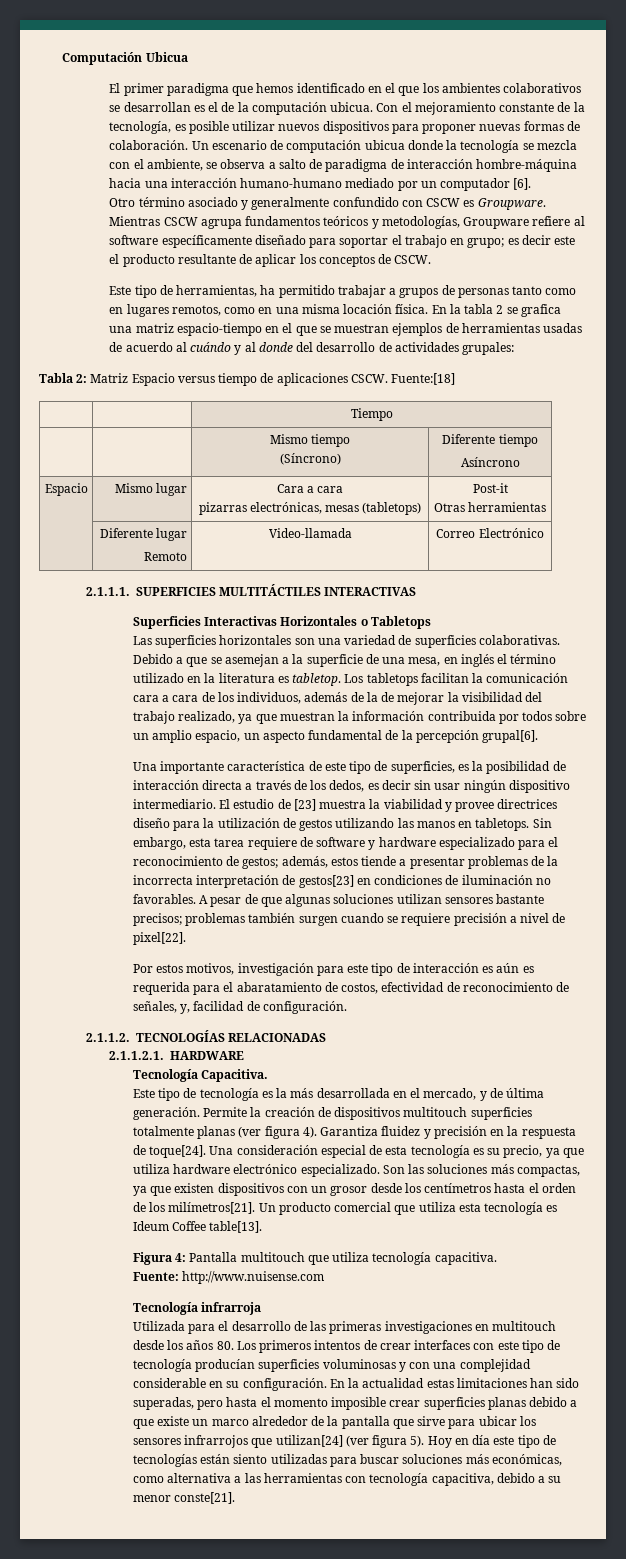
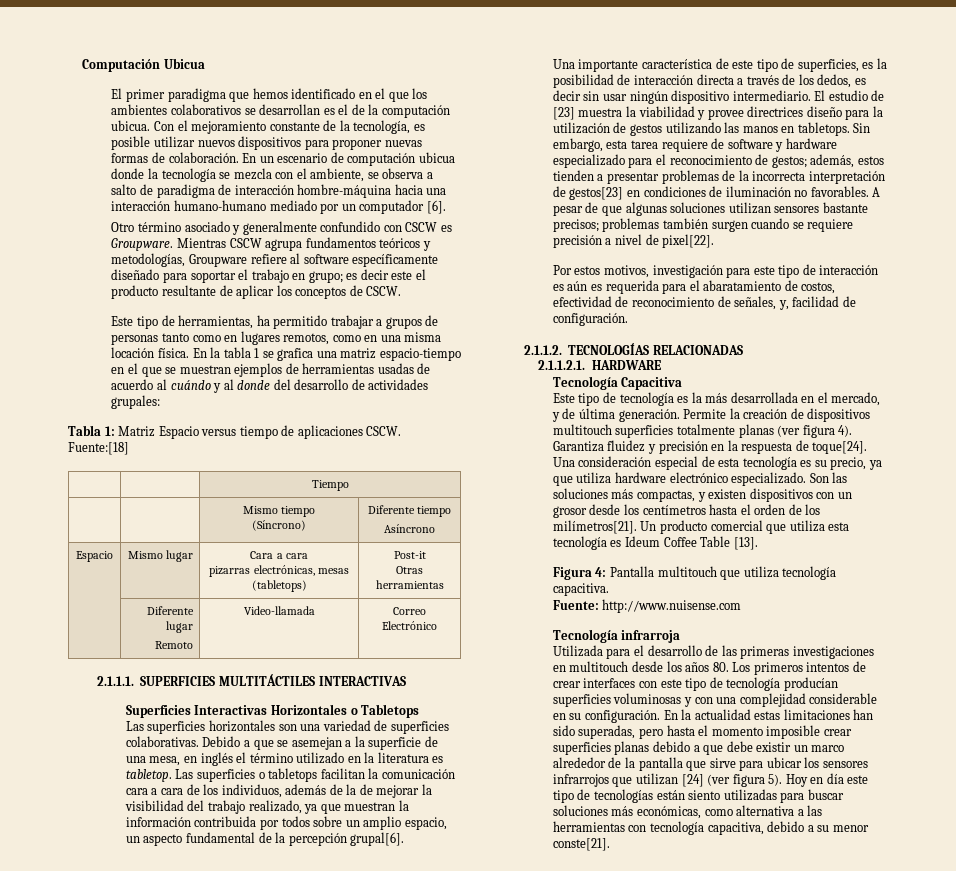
- Un escenario de computación ubicua donde la tecnología se mezcla con el ambiente, se observa a salto de paradigma de interacción hombre-máquina hacia una interacción humano-humano mediado por un computador [6].
+ En un escenario de computación ubicua donde la tecnología se mezcla con el ambiente, se observa a salto de paradigma de interacción hombre-máquina hacia una interacción humano-humano mediado por un computador [6].
- En la tabla 2 se grafica una matriz espacio-tiempo en el que se muestran ejemplos de herramientas usadas de acuerdo al cuándo y al donde del desarrollo de actividades grupales:
+ En la tabla 1 se grafica una matriz espacio-tiempo en el que se muestran ejemplos de herramientas usadas de acuerdo al cuándo y al donde del desarrollo de actividades grupales:
- Tabla 2: Matriz Espacio versus tiempo de aplicaciones CSCW.
+ Tabla 1: Matriz Espacio versus tiempo de aplicaciones CSCW.
- Los tabletops facilitan la comunicación cara a cara de los individuos, además de la de mejorar la visibilidad del trabajo realizado, ya que muestran la información contribuida por todos sobre un amplio espacio, un aspecto fundamental de la percepción grupal[6].
+ Las superficies o tabletops facilitan la comunicación cara a cara de los individuos, además de la de mejorar la visibilidad del trabajo realizado, ya que muestran la información contribuida por todos sobre un amplio espacio, un aspecto fundamental de la percepción grupal[6].
- Sin embargo, esta tarea requiere de software y hardware especializado para el reconocimiento de gestos; además, estos tiende a presentar problemas de la incorrecta interpretación de gestos[23] en condiciones de iluminación no favorables.
+ Sin embargo, esta tarea requiere de software y hardware especializado para el reconocimiento de gestos; además, estos tienden a presentar problemas de la incorrecta interpretación de gestos[23] en condiciones de iluminación no favorables.
- Tecnología Capacitiva.
+ Tecnología Capacitiva
- Son las soluciones más compactas, ya que existen dispositivos con un grosor desde los centímetros hasta el orden de los milímetros[21].
+ Son las soluciones más compactas, y existen dispositivos con un grosor desde los centímetros hasta el orden de los milímetros[21].
- Un producto comercial que utiliza esta tecnología es Ideum Coffee table[13].
+ Un producto comercial que utiliza esta tecnología es Ideum Coffee Table [13].
- En la actualidad estas limitaciones han sido superadas, pero hasta el momento imposible crear superficies planas debido a que existe un marco alrededor de la pantalla que sirve para ubicar los sensores infrarrojos que utilizan[24] (ver figura 5).
+ En la actualidad estas limitaciones han sido superadas, pero hasta el momento imposible crear superficies planas debido a que debe existir un marco alrededor de la pantalla que sirve para ubicar los sensores infrarrojos que utilizan [24] (ver figura 5).

